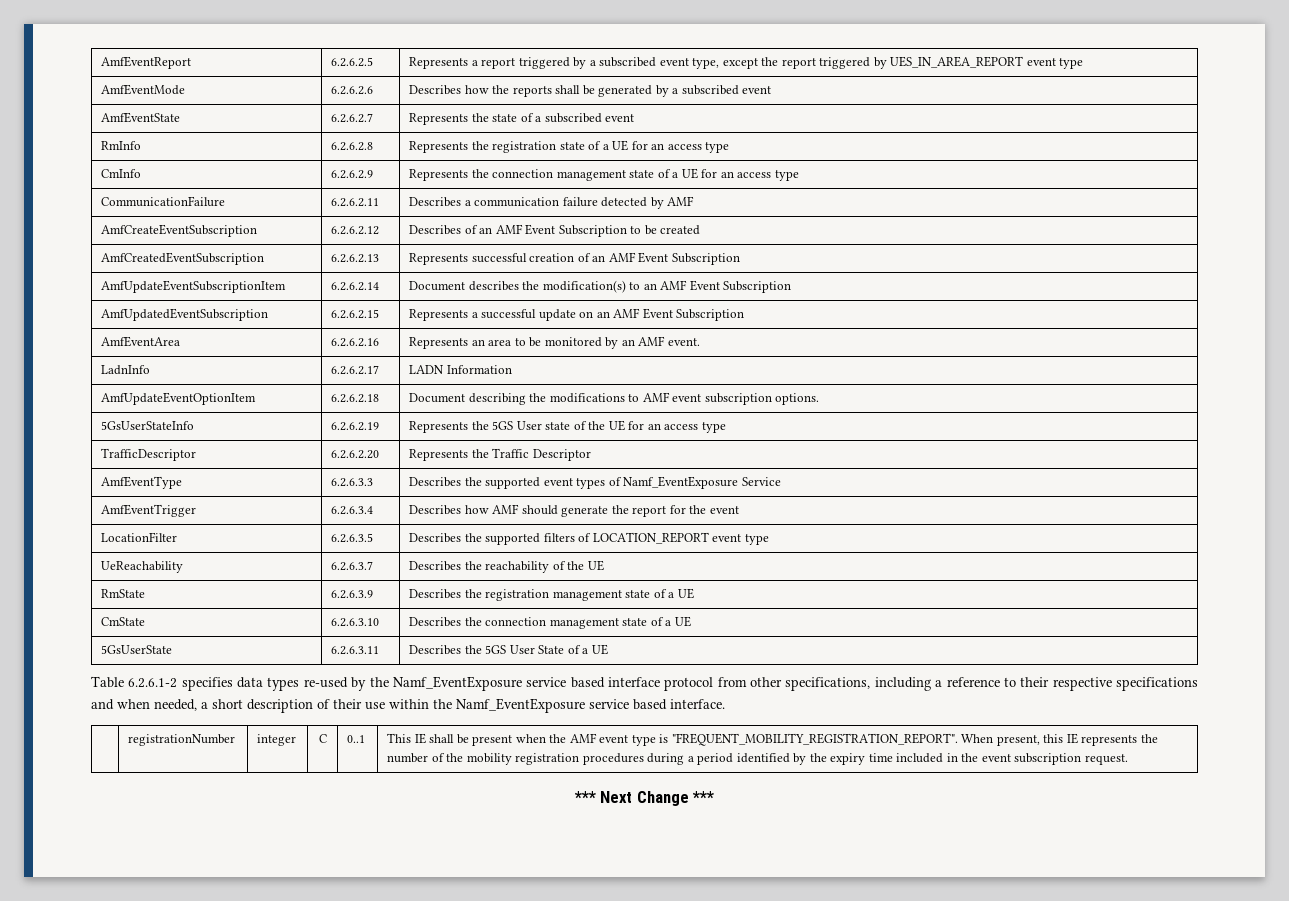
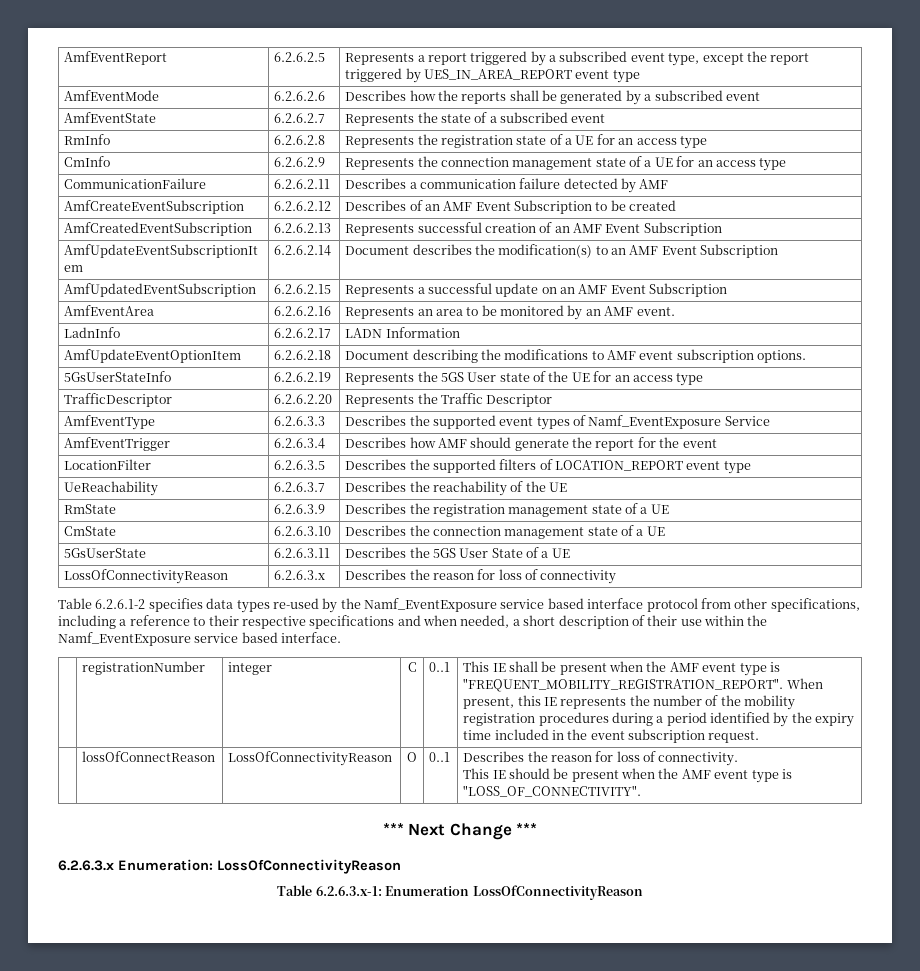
+ LossOfConnectivityReason | 6.2.6.3.x | Describes the reason for loss of connectivity
+ | lossOfConnectReason | LossOfConnectivityReason | O | 0..1 | Describes the reason for loss of connectivity.
+ This IE should be present when the AMF event type is "LOSS_OF_CONNECTIVITY".
  *** Next Change ***
+ 6.2.6.3.x Enumeration: LossOfConnectivityReason
+ Table 6.2.6.3.x-1: Enumeration LossOfConnectivityReason

